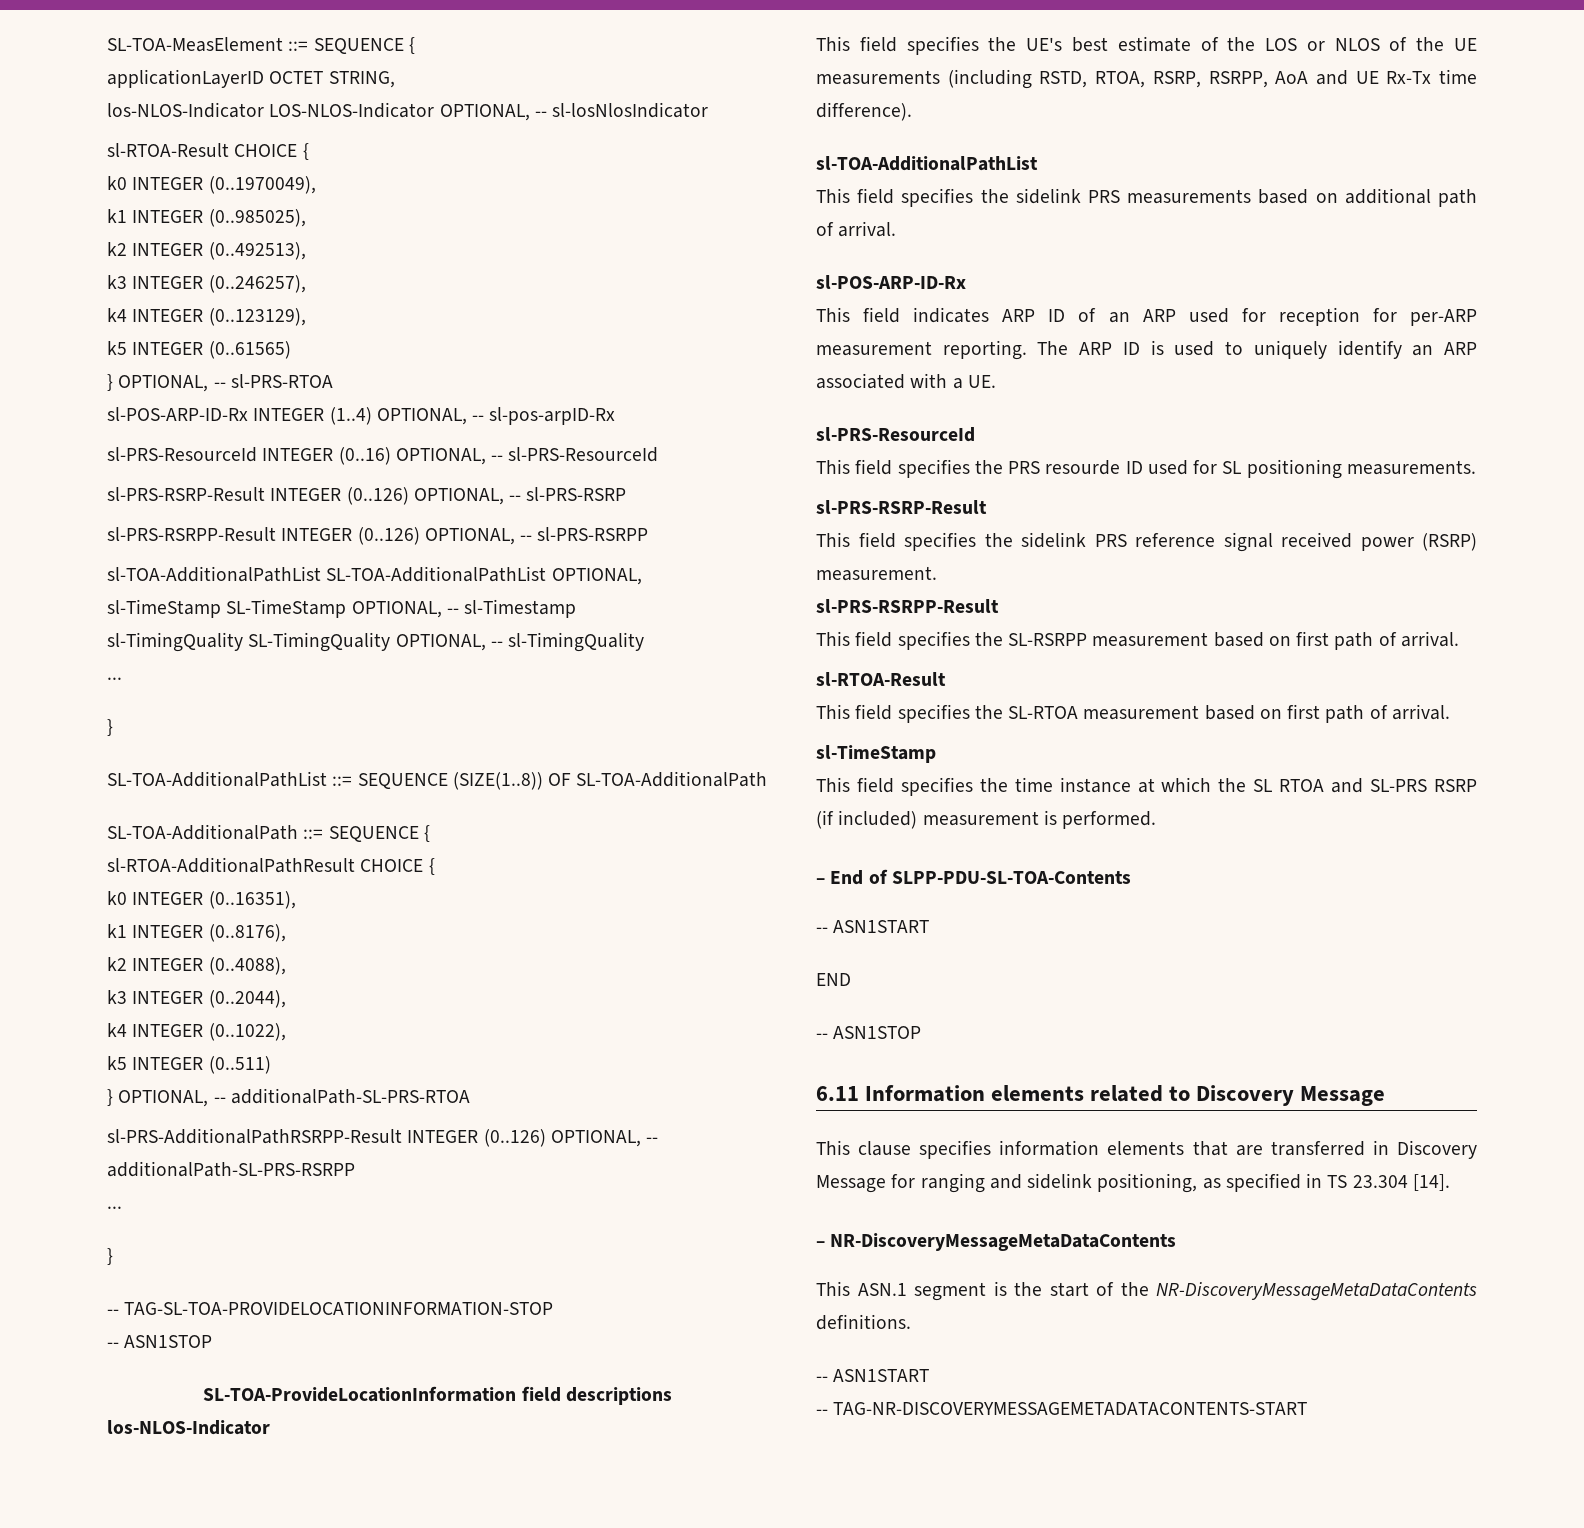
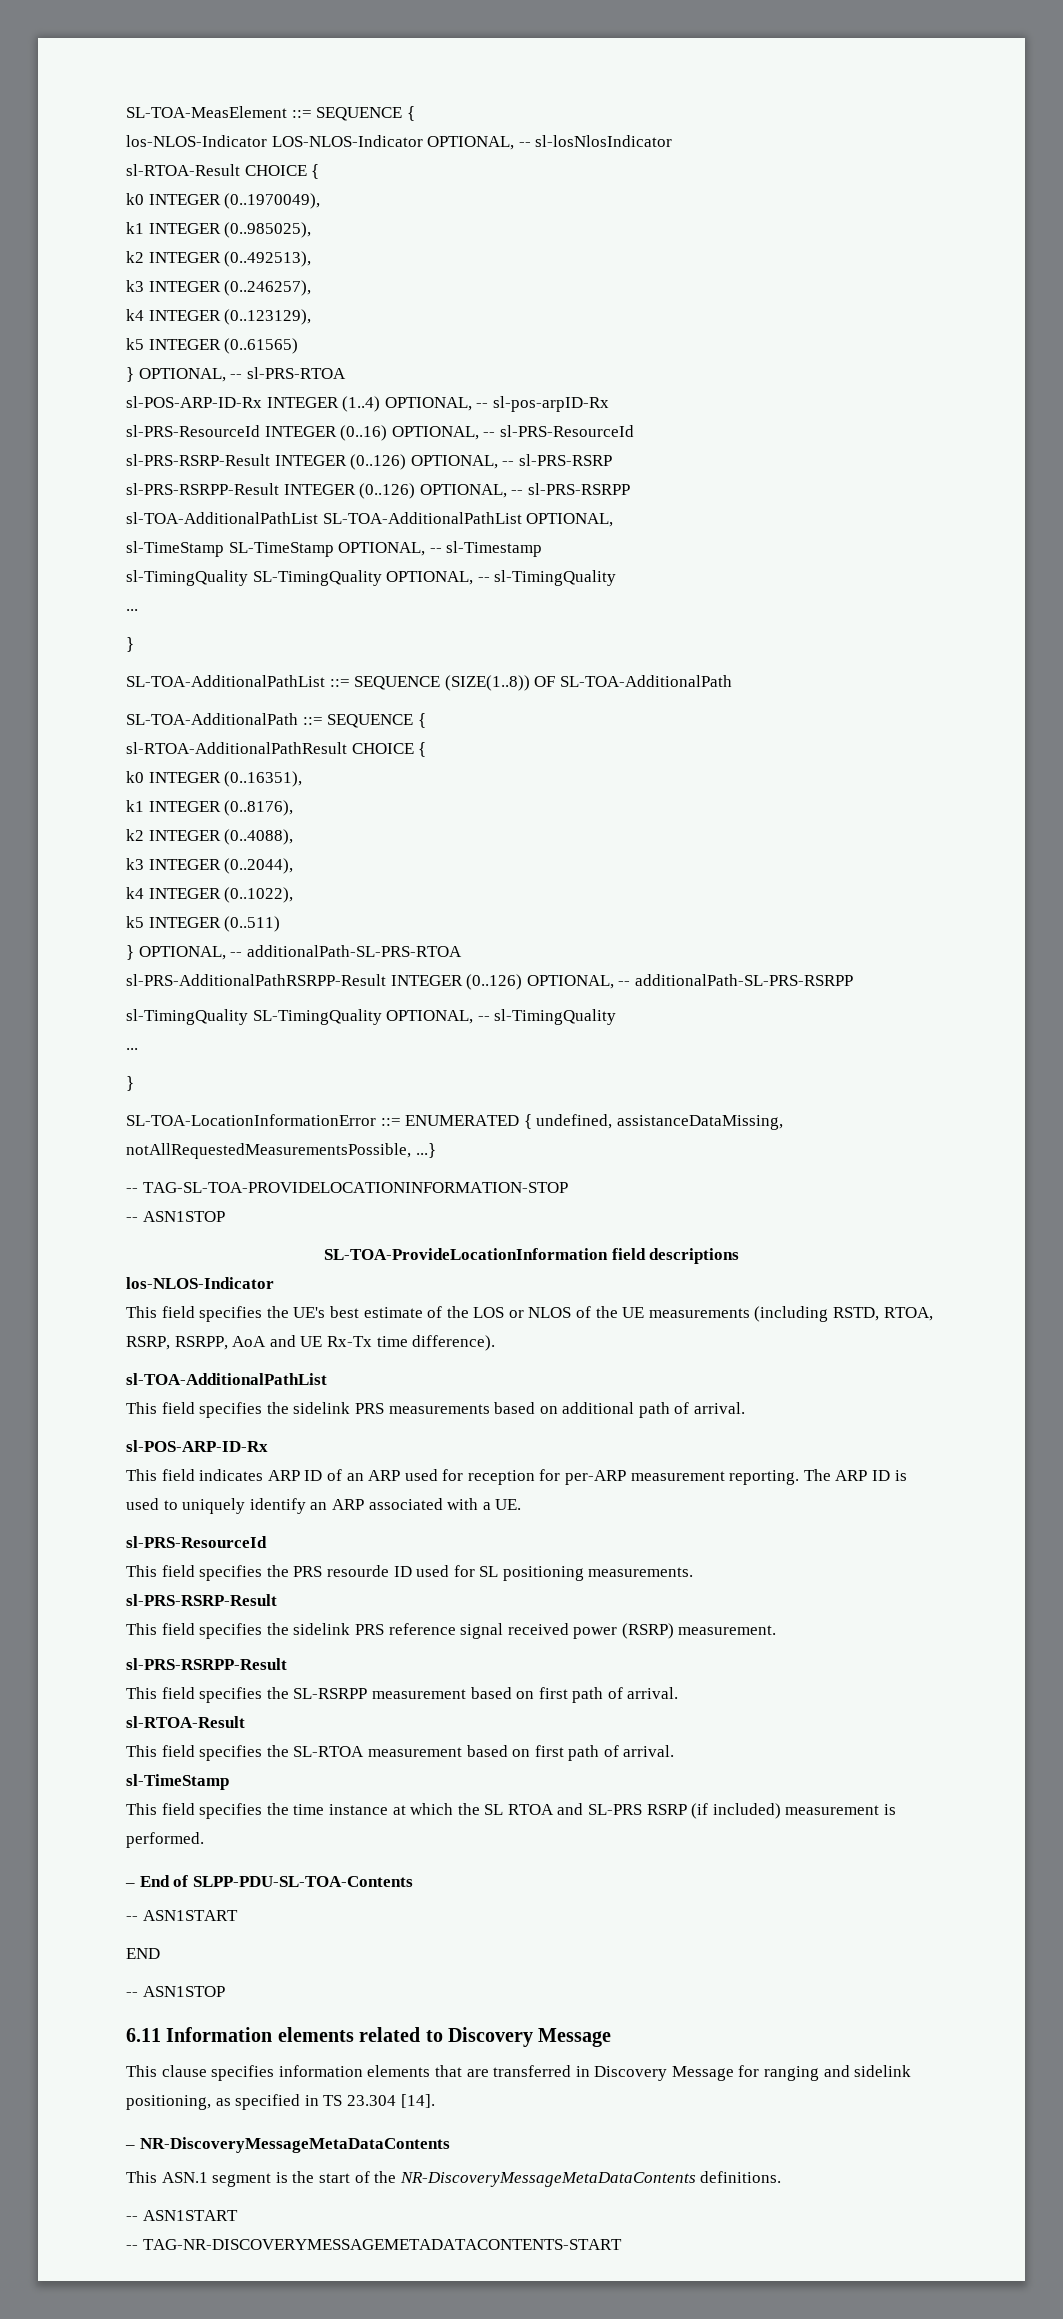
- applicationLayerID OCTET STRING,
  sl-PRS-AdditionalPathRSRPP-Result INTEGER (0..126) OPTIONAL, -- additionalPath-SL-PRS-RSRPP
+ sl-TimingQuality SL-TimingQuality OPTIONAL, -- sl-TimingQuality
  ...
  }
+ SL-TOA-LocationInformationError ::= ENUMERATED { undefined, assistanceDataMissing, notAllRequestedMeasurementsPossible, ...}

